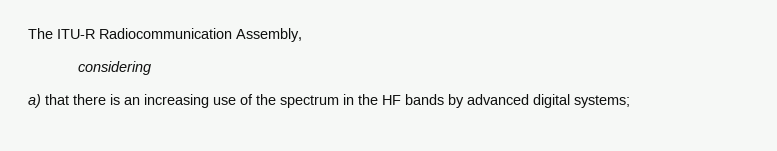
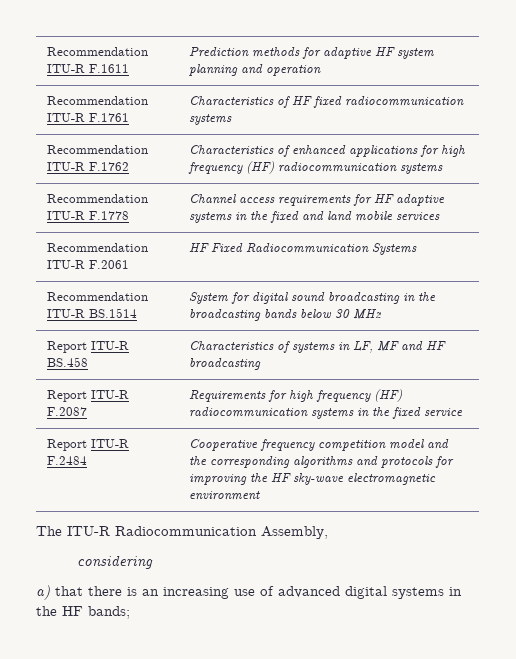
+ Recommendation ITU-R F.1611 | Prediction methods for adaptive HF system planning and operation
+ Recommendation ITU-R F.1761 | Characteristics of HF fixed radiocommunication systems
+ Recommendation ITU-R F.1762 | Characteristics of enhanced applications for high frequency (HF) radiocommunication systems
+ Recommendation ITU-R F.1778 | Channel access requirements for HF adaptive systems in the fixed and land mobile services
+ Recommendation ITU-R F.2061 | HF Fixed Radiocommunication Systems
+ Recommendation ITU-R BS.1514 | System for digital sound broadcasting in the broadcasting bands below 30 MHz
+ Report ITU-R BS.458 | Characteristics of systems in LF, MF and HF broadcasting
+ Report ITU-R F.2087 | Requirements for high frequency (HF) radiocommunication systems in the fixed service
+ Report ITU-R F.2484 | Cooperative frequency competition model and the corresponding algorithms and protocols for improving the HF sky-wave electromagnetic environment
- a) that there is an increasing use of the spectrum in the HF bands by advanced digital systems;
+ a) that there is an increasing use of advanced digital systems in the HF bands;

